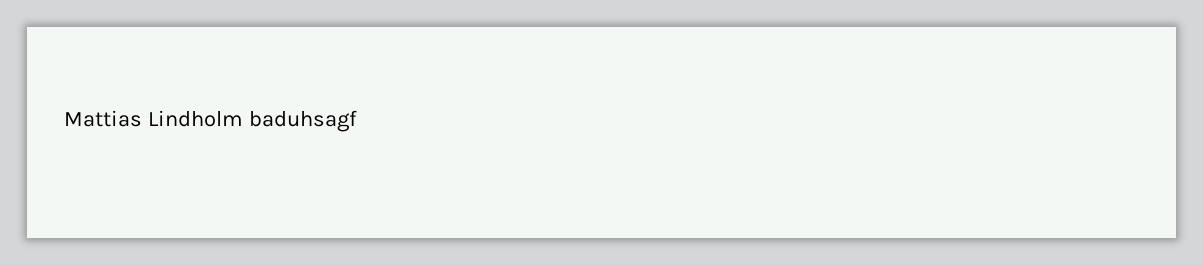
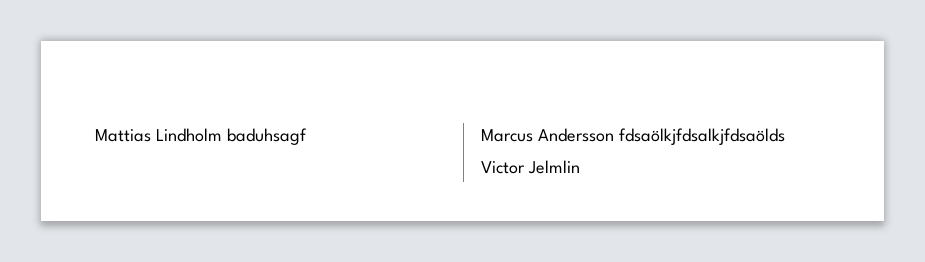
+ Marcus Andersson fdsaölkjfdsalkjfdsaölds
+ Victor Jelmlin

